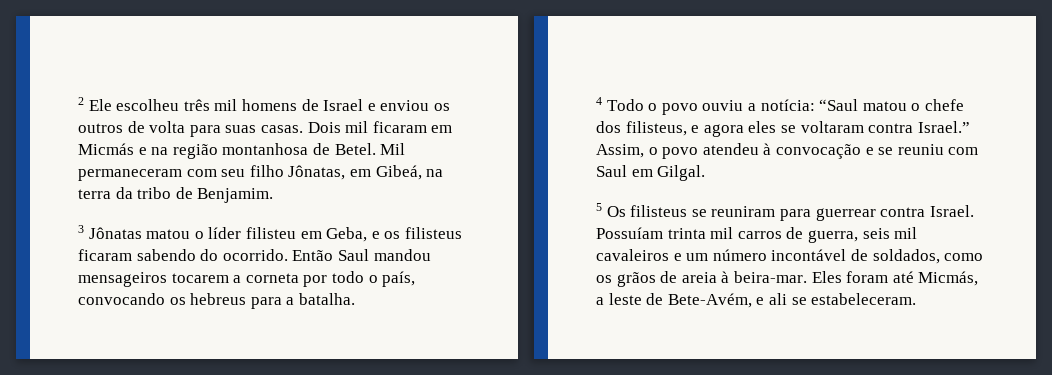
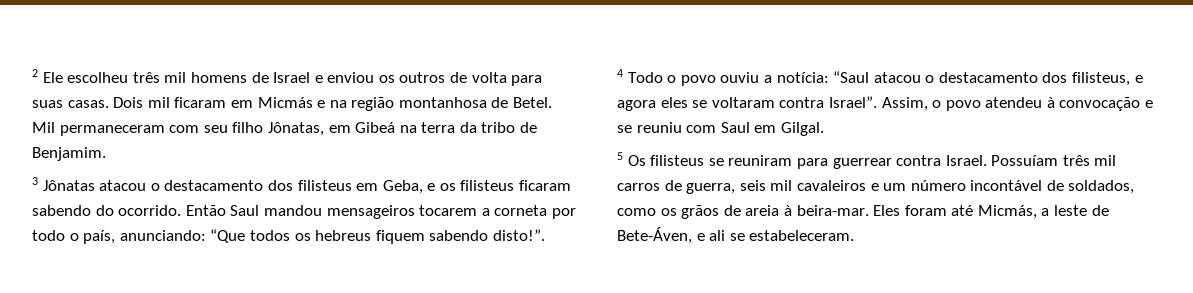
- Mil permaneceram com seu filho Jônatas, em Gibeá, na terra da tribo de Benjamim.
+ Mil permaneceram com seu filho Jônatas, em Gibeá na terra da tribo de Benjamim.
- 3 Jônatas matou o líder filisteu em Geba, e os filisteus ficaram sabendo do ocorrido.
+ 3 Jônatas atacou o destacamento dos filisteus em Geba, e os filisteus ficaram sabendo do ocorrido.
- Então Saul mandou mensageiros tocarem a corneta por todo o país, convocando os hebreus para a batalha.
+ Então Saul mandou mensageiros tocarem a corneta por todo o país, anunciando: “Que todos os hebreus fiquem sabendo disto!”.
- 4 Todo o povo ouviu a notícia: “Saul matou o chefe dos filisteus, e agora eles se voltaram contra Israel.”
+ 4 Todo o povo ouviu a notícia: “Saul atacou o destacamento dos filisteus, e agora eles se voltaram contra Israel”.
- Possuíam trinta mil carros de guerra, seis mil cavaleiros e um número incontável de soldados, como os grãos de areia à beira-mar.
+ Possuíam três mil carros de guerra, seis mil cavaleiros e um número incontável de soldados, como os grãos de areia à beira-mar.
- Eles foram até Micmás, a leste de Bete-Avém, e ali se estabeleceram.
+ Eles foram até Micmás, a leste de Bete-Áven, e ali se estabeleceram.

